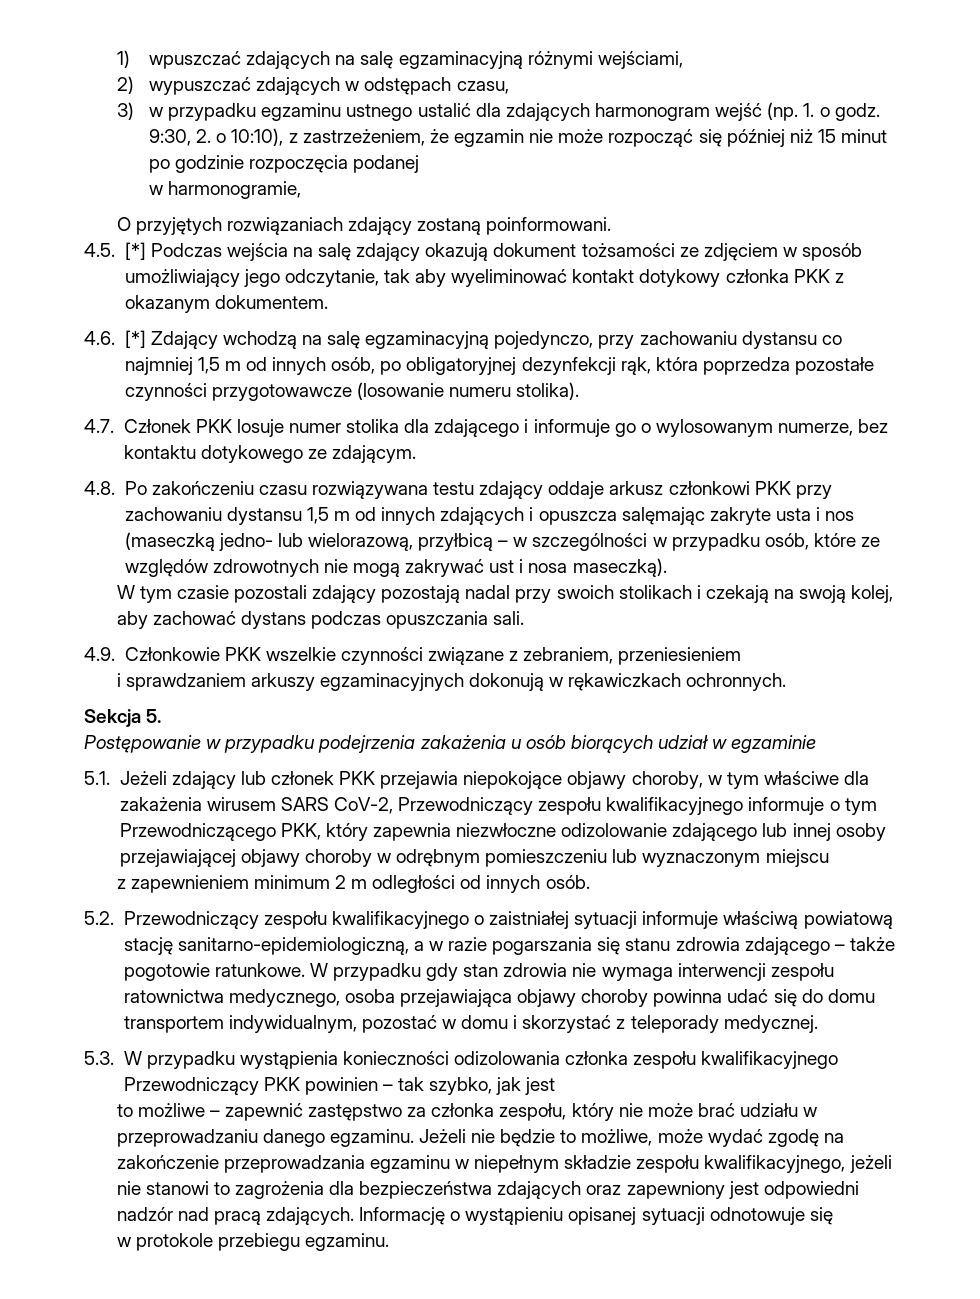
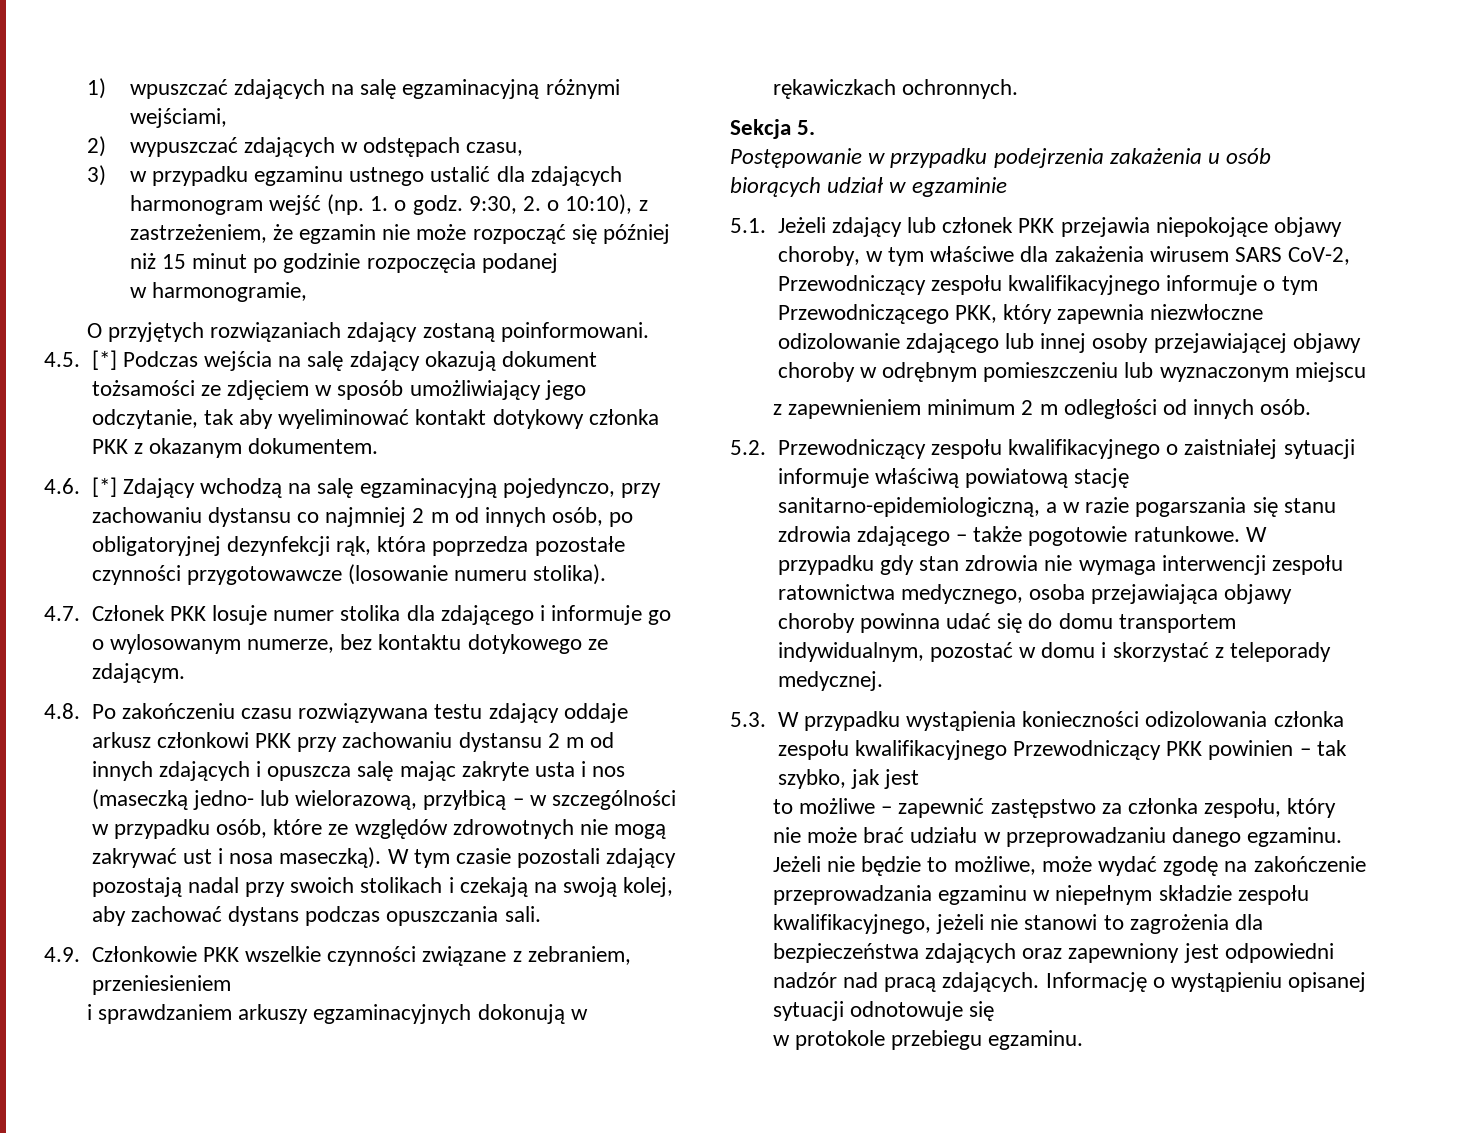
- 4.6. [*] Zdający wchodzą na salę egzaminacyjną pojedynczo, przy zachowaniu dystansu co najmniej 1,5 m od innych osób, po obligatoryjnej dezynfekcji rąk, która poprzedza pozostałe czynności przygotowawcze (losowanie numeru stolika).
+ 4.6. [*] Zdający wchodzą na salę egzaminacyjną pojedynczo, przy zachowaniu dystansu co najmniej 2 m od innych osób, po obligatoryjnej dezynfekcji rąk, która poprzedza pozostałe czynności przygotowawcze (losowanie numeru stolika).
- 4.8. Po zakończeniu czasu rozwiązywana testu zdający oddaje arkusz członkowi PKK przy zachowaniu dystansu 1,5 m od innych zdających i opuszcza salęmając zakryte usta i nos (maseczką jedno- lub wielorazową, przyłbicą – w szczególności w przypadku osób, które ze względów zdrowotnych nie mogą zakrywać ust i nosa maseczką).
- W tym czasie pozostali zdający pozostają nadal przy swoich stolikach i czekają na swoją kolej, aby zachować dystans podczas opuszczania sali.
+ 4.8. Po zakończeniu czasu rozwiązywana testu zdający oddaje arkusz członkowi PKK przy zachowaniu dystansu 2 m od innych zdających i opuszcza salę mając zakryte usta i nos (maseczką jedno- lub wielorazową, przyłbicą – w szczególności w przypadku osób, które ze względów zdrowotnych nie mogą zakrywać ust i nosa maseczką). W tym czasie pozostali zdający pozostają nadal przy swoich stolikach i czekają na swoją kolej, aby zachować dystans podczas opuszczania sali.

